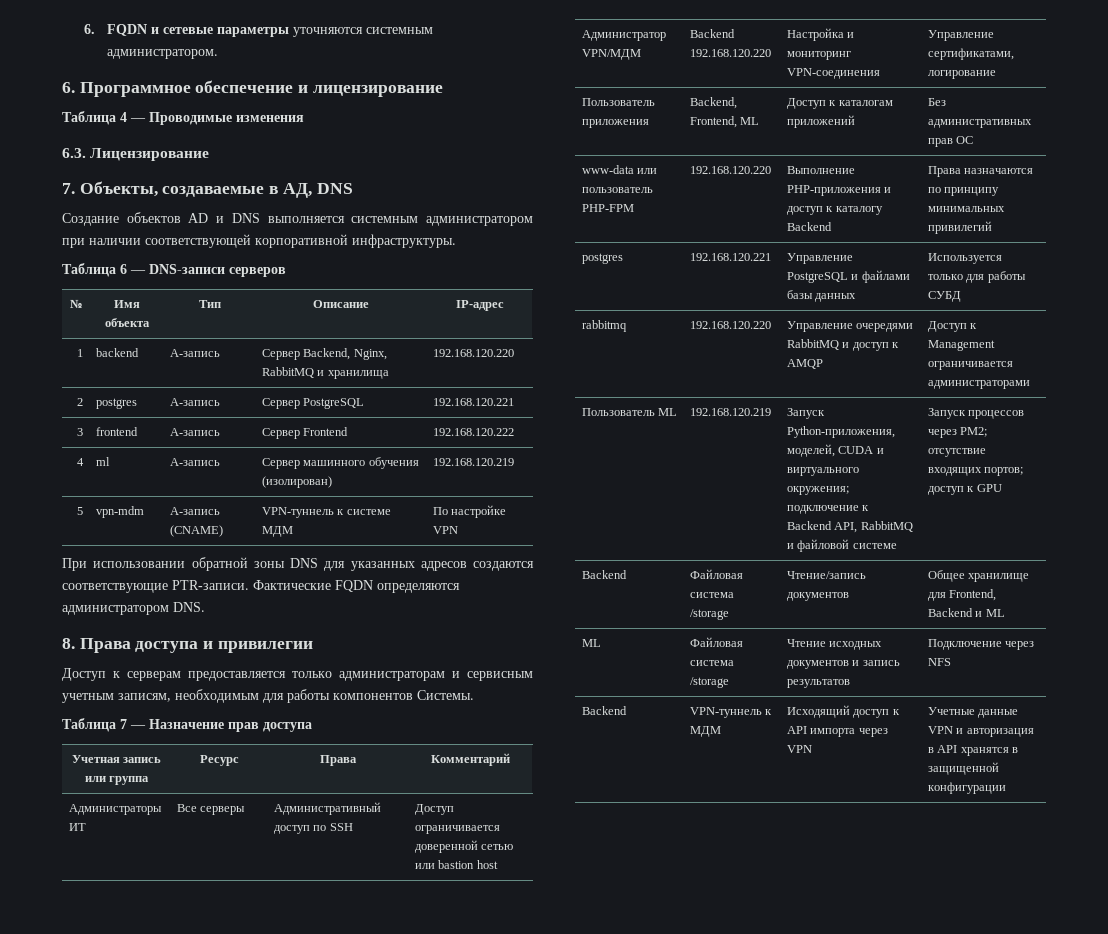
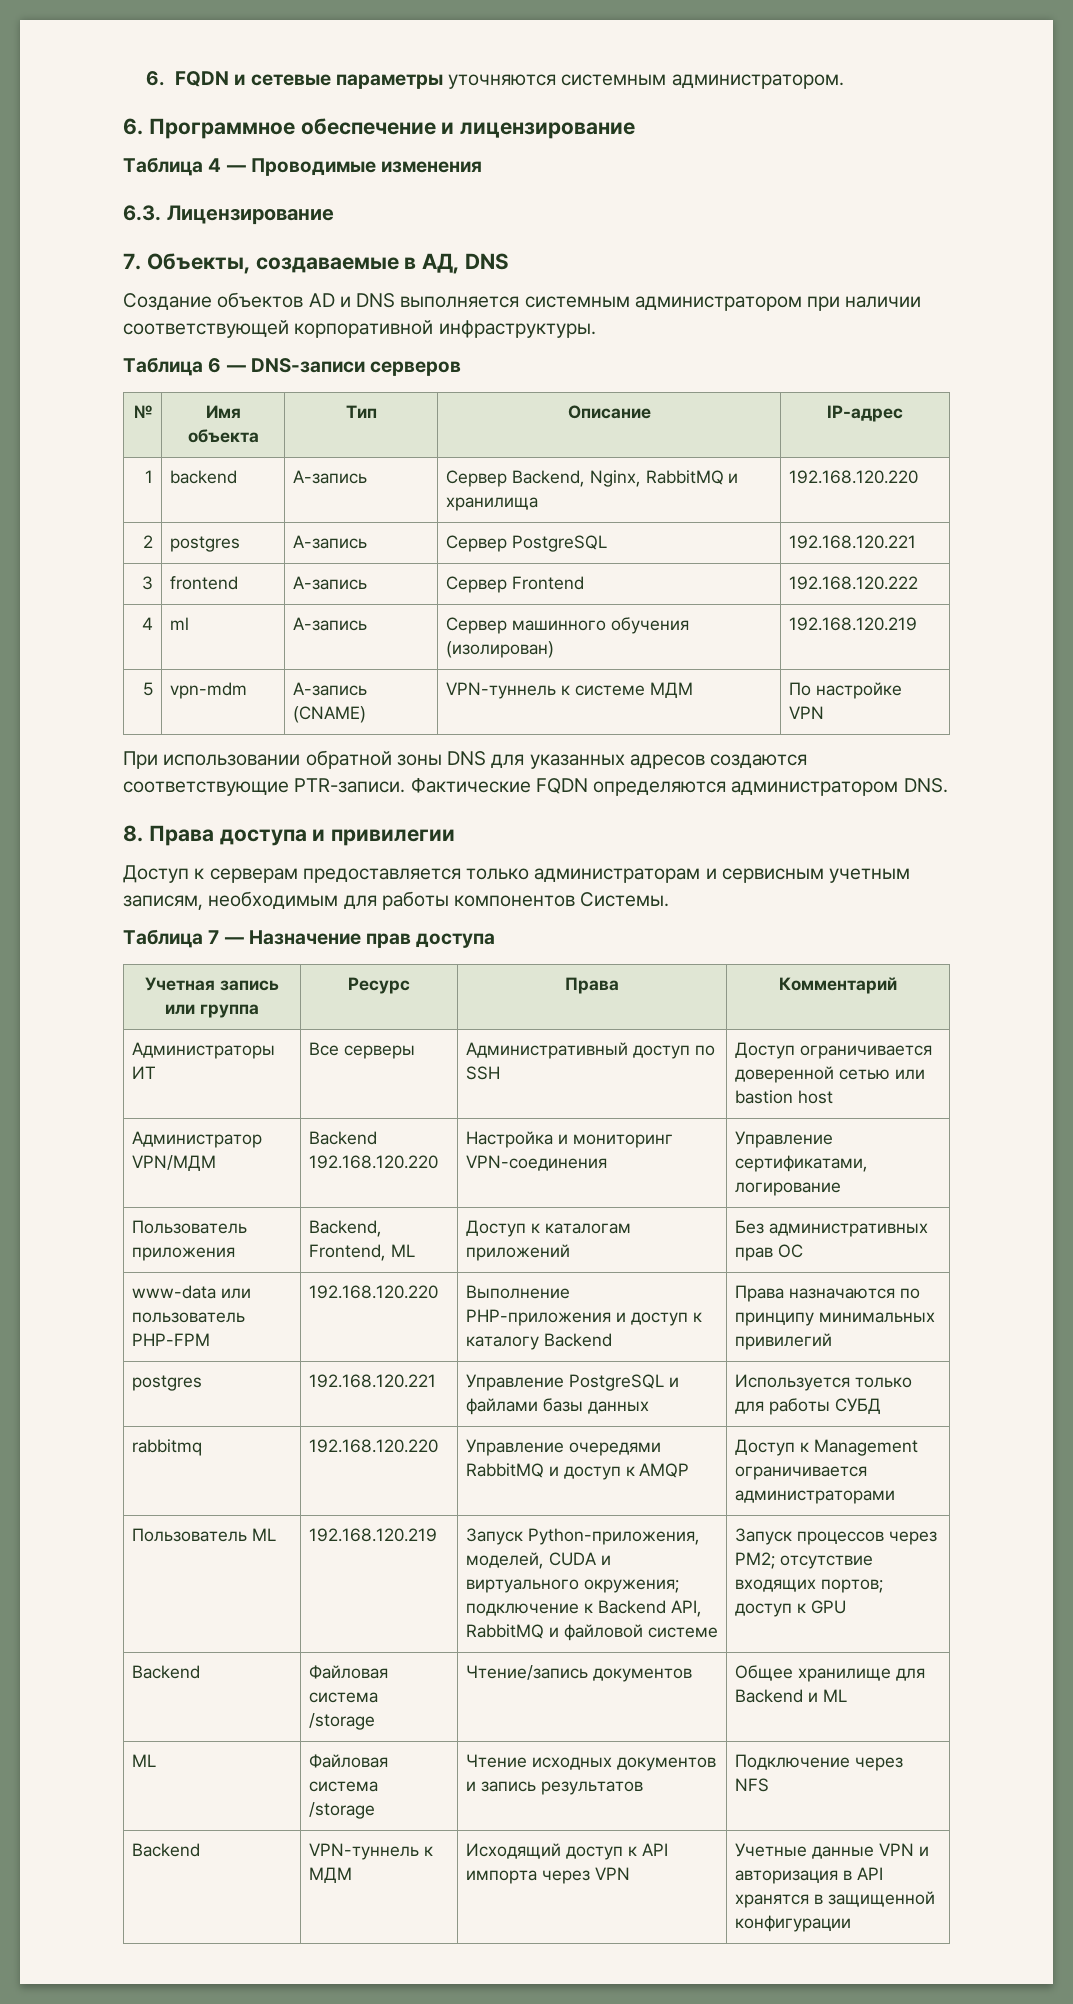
- Backend | Файловая система /storage | Чтение/запись документов | Общее хранилище для Frontend, Backend и ML
+ Backend | Файловая система /storage | Чтение/запись документов | Общее хранилище для Backend и ML

